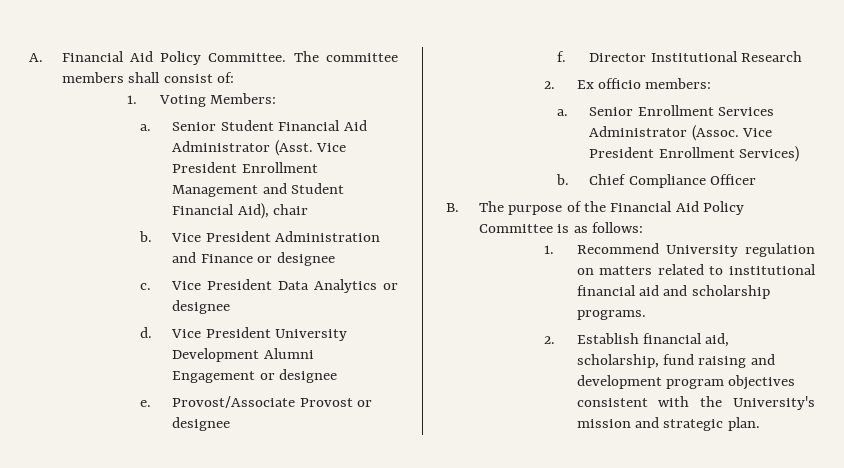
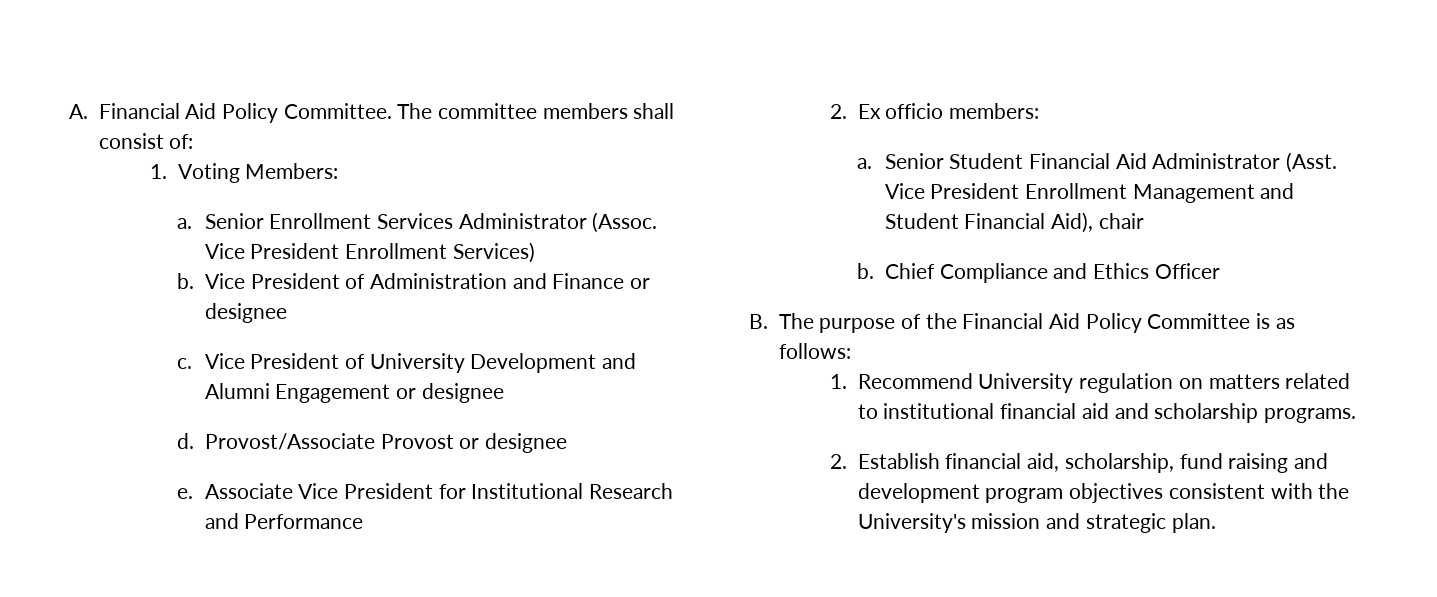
+ a. Senior Enrollment Services Administrator (Assoc. Vice President Enrollment Services)
+ b. Vice President of Administration and Finance or designee
+ c. Vice President of University Development and Alumni Engagement or designee
+ d. Provost/Associate Provost or designee
+ e. Associate Vice President for Institutional Research and Performance
+ 2. Ex officio members:
- b. Vice President Administration and Finance or designee
- c. Vice President Data Analytics or designee
- d. Vice President University Development Alumni Engagement or designee
- e. Provost/Associate Provost or designee
- f. Director Institutional Research
- 2. Ex officio members:
- a. Senior Enrollment Services Administrator (Assoc. Vice President Enrollment Services)
- Chief Compliance Officer
+ Chief Compliance and Ethics Officer

